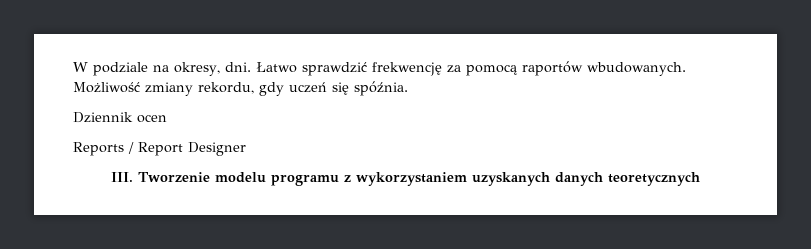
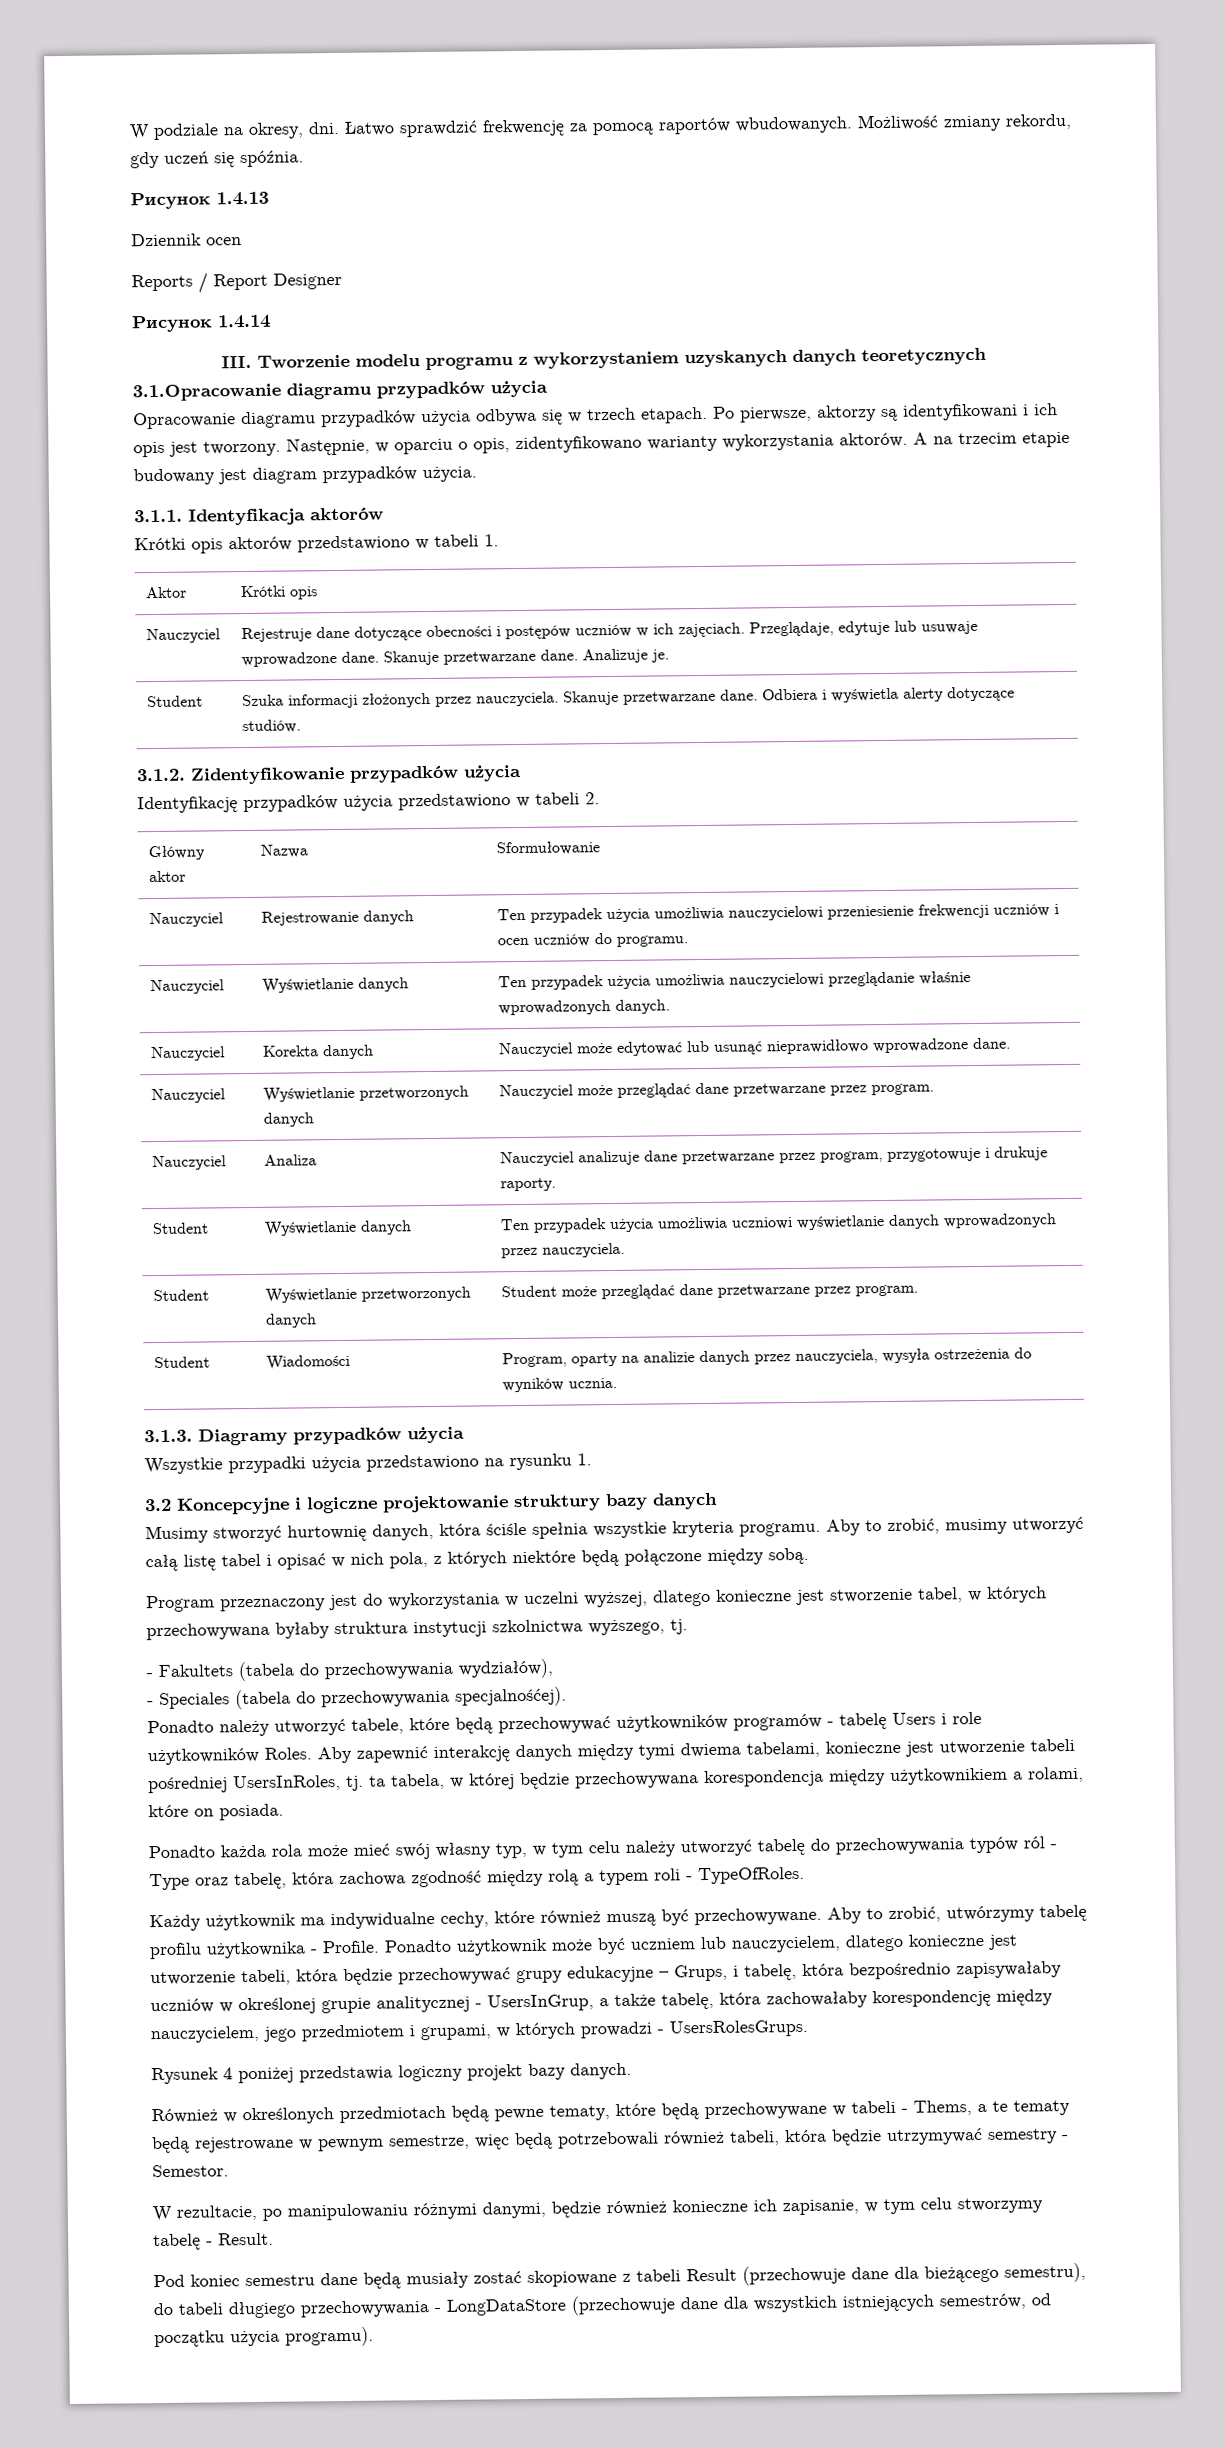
+ Рисунок 1.4.13
+ Рисунок 1.4.14
+ 3.1.Opracowanie diagramu przypadków użycia
+ Opracowanie diagramu przypadków użycia odbywa się w trzech etapach. Po pierwsze, aktorzy są identyfikowani i ich opis jest tworzony. Następnie, w oparciu o opis, zidentyfikowano warianty wykorzystania aktorów. A na trzecim etapie budowany jest diagram przypadków użycia.
+ 3.1.1. Identyfikacja aktorów
+ Krótki opis aktorów przedstawiono w tabeli 1.
+ Aktor | Krótki opis
+ Nauczyciel | Rejestruje dane dotyczące obecności i postępów uczniów w ich zajęciach. Przeglądaje, edytuje lub usuwaje wprowadzone dane. Skanuje przetwarzane dane. Analizuje je.
+ Student | Szuka informacji złożonych przez nauczyciela. Skanuje przetwarzane dane. Odbiera i wyświetla alerty dotyczące studiów.
+ 3.1.2. Zidentyfikowanie przypadków użycia
+ Identyfikację przypadków użycia przedstawiono w tabeli 2.
+ Główny aktor | Nazwa | Sformułowanie
+ Nauczyciel | Rejestrowanie danych | Ten przypadek użycia umożliwia nauczycielowi przeniesienie frekwencji uczniów i ocen uczniów do programu.
+ Nauczyciel | Wyświetlanie danych | Ten przypadek użycia umożliwia nauczycielowi przeglądanie właśnie wprowadzonych danych.
+ Nauczyciel | Korekta danych | Nauczyciel może edytować lub usunąć nieprawidłowo wprowadzone dane.
+ Nauczyciel | Wyświetlanie przetworzonych danych | Nauczyciel może przeglądać dane przetwarzane przez program.
+ Nauczyciel | Analiza | Nauczyciel analizuje dane przetwarzane przez program, przygotowuje i drukuje raporty.
+ Student | Wyświetlanie danych | Ten przypadek użycia umożliwia uczniowi wyświetlanie danych wprowadzonych przez nauczyciela.
+ Student | Wyświetlanie przetworzonych danych | Student może przeglądać dane przetwarzane przez program.
+ Student | Wiadomości | Program, oparty na analizie danych przez nauczyciela, wysyła ostrzeżenia do wyników ucznia.
+ 3.1.3. Diagramy przypadków użycia
+ Wszystkie przypadki użycia przedstawiono na rysunku 1.
+ 3.2 Koncepcyjne i logiczne projektowanie struktury bazy danych
+ Musimy stworzyć hurtownię danych, która ściśle spełnia wszystkie kryteria programu. Aby to zrobić, musimy utworzyć całą listę tabel i opisać w nich pola, z których niektóre będą połączone między sobą.
+ Program przeznaczony jest do wykorzystania w uczelni wyższej, dlatego konieczne jest stworzenie tabel, w których przechowywana byłaby struktura instytucji szkolnictwa wyższego, tj.
+ - Fakultets (tabela do przechowywania wydziałów),
+ - Speciales (tabela do przechowywania specjalnośćej).
+ Ponadto należy utworzyć tabele, które będą przechowywać użytkowników programów - tabelę Users i role użytkowników Roles. Aby zapewnić interakcję danych między tymi dwiema tabelami, konieczne jest utworzenie tabeli pośredniej UsersInRoles, tj. ta tabela, w której będzie przechowywana korespondencja między użytkownikiem a rolami, które on posiada.
+ Ponadto każda rola może mieć swój własny typ, w tym celu należy utworzyć tabelę do przechowywania typów ról - Type oraz tabelę, która zachowa zgodność między rolą a typem roli - TypeOfRoles.
+ Każdy użytkownik ma indywidualne cechy, które również muszą być przechowywane. Aby to zrobić, utwórzymy tabelę profilu użytkownika - Profile. Ponadto użytkownik może być uczniem lub nauczycielem, dlatego konieczne jest utworzenie tabeli, która będzie przechowywać grupy edukacyjne – Grups, i tabelę, która bezpośrednio zapisywałaby uczniów w określonej grupie analitycznej - UsersInGrup, a także tabelę, która zachowałaby korespondencję między nauczycielem, jego przedmiotem i grupami, w których prowadzi - UsersRolesGrups.
+ Rysunek 4 poniżej przedstawia logiczny projekt bazy danych.
+ Również w określonych przedmiotach będą pewne tematy, które będą przechowywane w tabeli - Thems, a te tematy będą rejestrowane w pewnym semestrze, więc będą potrzebowali również tabeli, która będzie utrzymywać semestry - Semestor.
+ W rezultacie, po manipulowaniu różnymi danymi, będzie również konieczne ich zapisanie, w tym celu stworzymy tabelę - Result.
+ Pod koniec semestru dane będą musiały zostać skopiowane z tabeli Result (przechowuje dane dla bieżącego semestru), do tabeli długiego przechowywania - LongDataStore (przechowuje dane dla wszystkich istniejących semestrów, od początku użycia programu).

